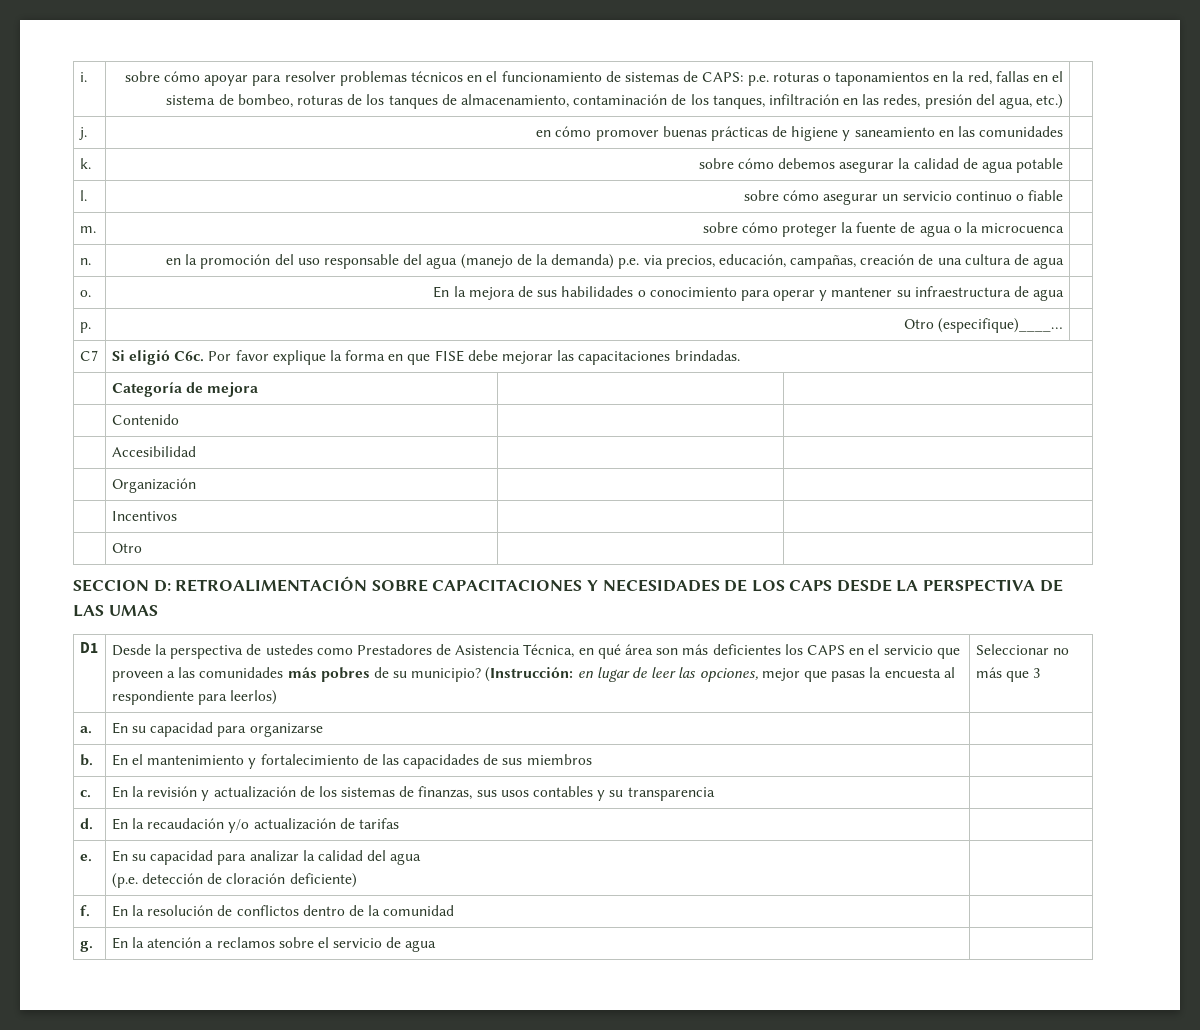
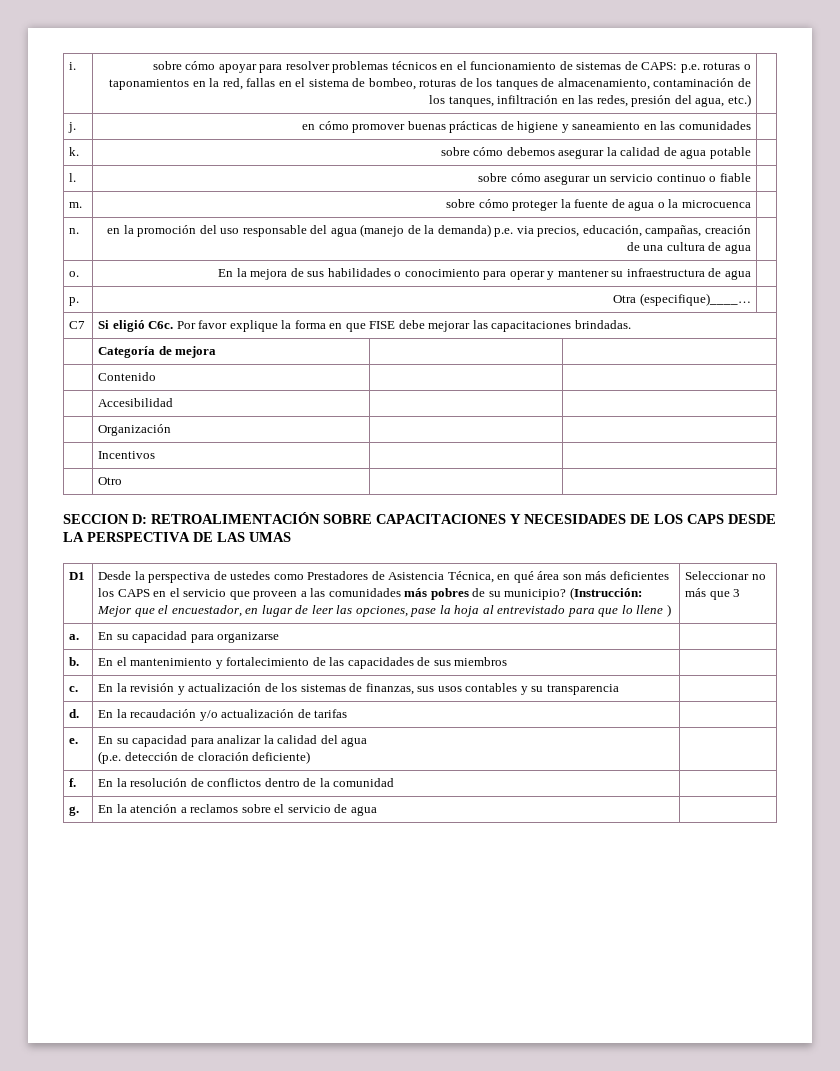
- p. | Otro (especifique)____… |
+ p. | Otra (especifique)____… |
- (Instrucción: en lugar de leer las opciones, mejor que pasas la encuesta al respondiente para leerlos)
+ (Instrucción: Mejor que el encuestador, en lugar de leer las opciones, pase la hoja al entrevistado para que lo llene )

